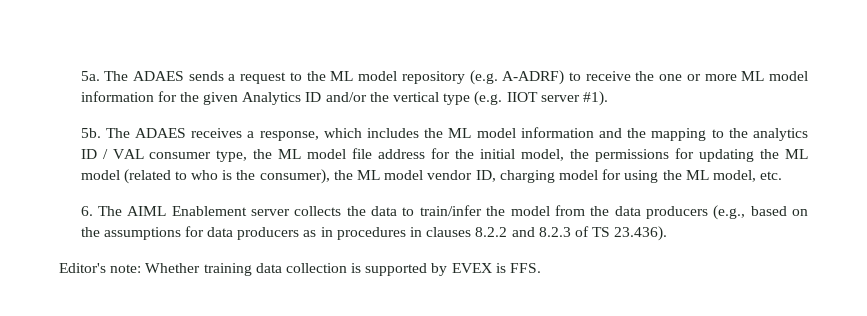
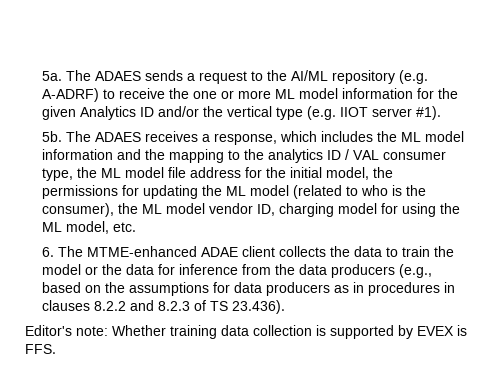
- The ADAES sends a request to the ML model repository (e.g. A-ADRF) to receive the one or more ML model information for the given Analytics ID and/or the vertical type (e.g. IIOT server #1).
+ The ADAES sends a request to the AI/ML repository (e.g. A-ADRF) to receive the one or more ML model information for the given Analytics ID and/or the vertical type (e.g. IIOT server #1).
- 6. The AIML Enablement server collects the data to train/infer the model from the data producers (e.g., based on the assumptions for data producers as in procedures in clauses 8.2.2 and 8.2.3 of TS 23.436).
+ 6. The MTME-enhanced ADAE client collects the data to train the model or the data for inference from the data producers (e.g., based on the assumptions for data producers as in procedures in clauses 8.2.2 and 8.2.3 of TS 23.436).

